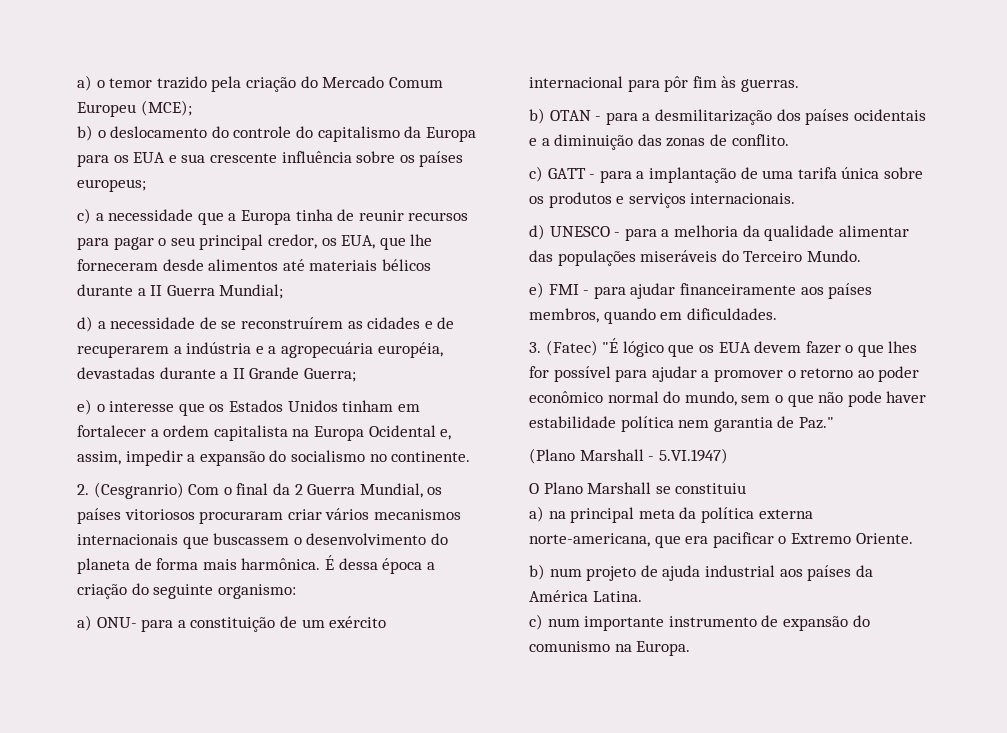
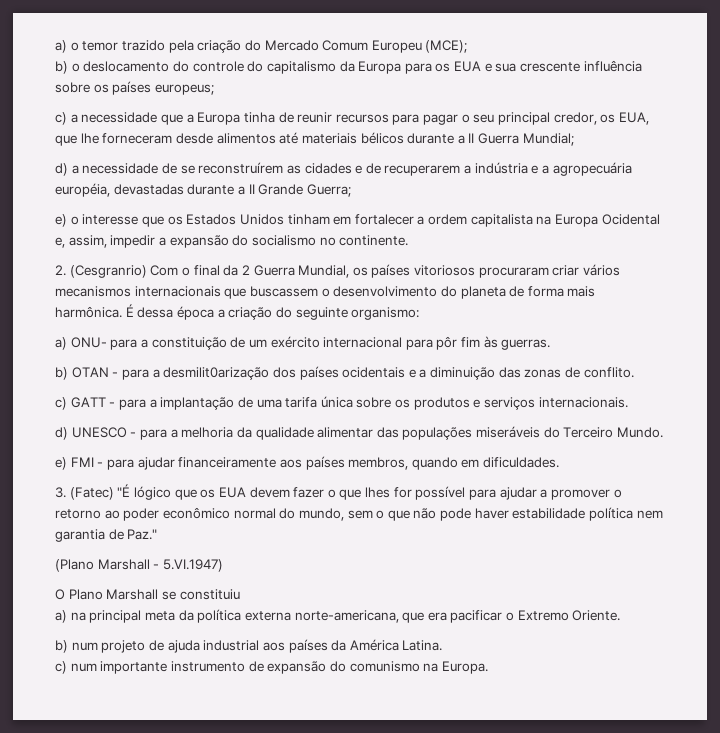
- b) OTAN - para a desmilitarização dos países ocidentais e a diminuição das zonas de conflito.
+ b) OTAN - para a desmilit0arização dos países ocidentais e a diminuição das zonas de conflito.

